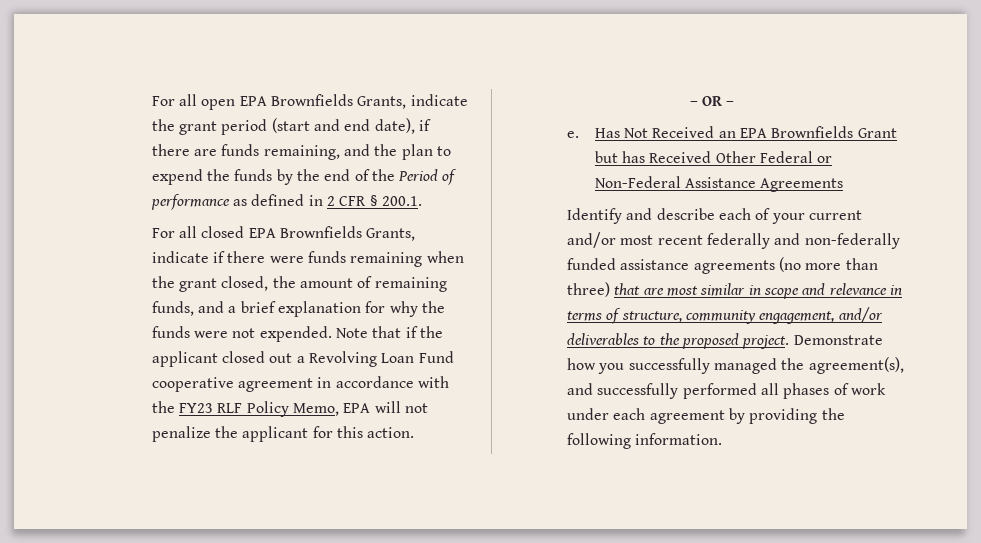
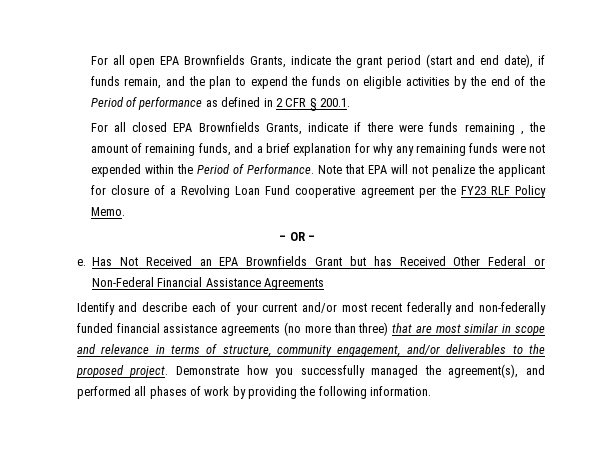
- For all open EPA Brownfields Grants, indicate the grant period (start and end date), if there are funds remaining, and the plan to expend the funds by the end of the Period of performance as defined in 2 CFR § 200.1.
+ For all open EPA Brownfields Grants, indicate the grant period (start and end date), if funds remain, and the plan to expend the funds on eligible activities by the end of the Period of performance as defined in 2 CFR § 200.1.
- For all closed EPA Brownfields Grants, indicate if there were funds remaining when the grant closed, the amount of remaining funds, and a brief explanation for why the funds were not expended. Note that if the applicant closed out a Revolving Loan Fund cooperative agreement in accordance with the FY23 RLF Policy Memo, EPA will not penalize the applicant for this action.
+ For all closed EPA Brownfields Grants, indicate if there were funds remaining , the amount of remaining funds, and a brief explanation for why any remaining funds were not expended within the Period of Performance. Note that EPA will not penalize the applicant for closure of a Revolving Loan Fund cooperative agreement per the FY23 RLF Policy Memo.
- Has Not Received an EPA Brownfields Grant but has Received Other Federal or Non-Federal Assistance Agreements
+ Has Not Received an EPA Brownfields Grant but has Received Other Federal or Non-Federal Financial Assistance Agreements
- Identify and describe each of your current and/or most recent federally and non-federally funded assistance agreements (no more than three) that are most similar in scope and relevance in terms of structure, community engagement, and/or deliverables to the proposed project.
+ Identify and describe each of your current and/or most recent federally and non-federally funded financial assistance agreements (no more than three) that are most similar in scope and relevance in terms of structure, community engagement, and/or deliverables to the proposed project.
- Demonstrate how you successfully managed the agreement(s), and successfully performed all phases of work under each agreement by providing the following information.
+ Demonstrate how you successfully managed the agreement(s), and performed all phases of work by providing the following information.

